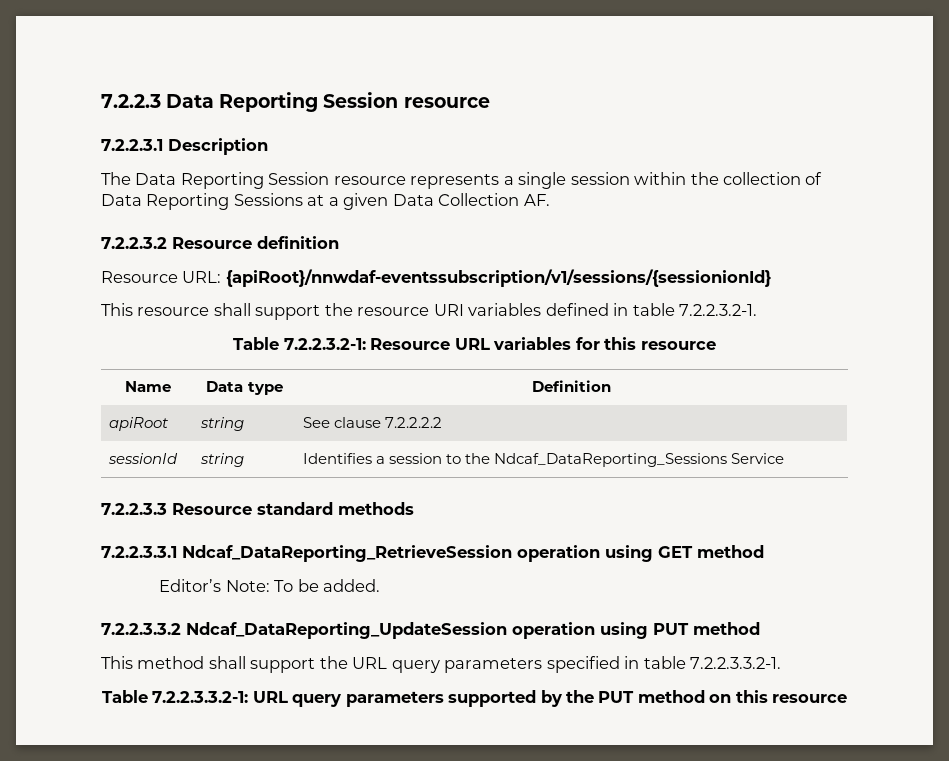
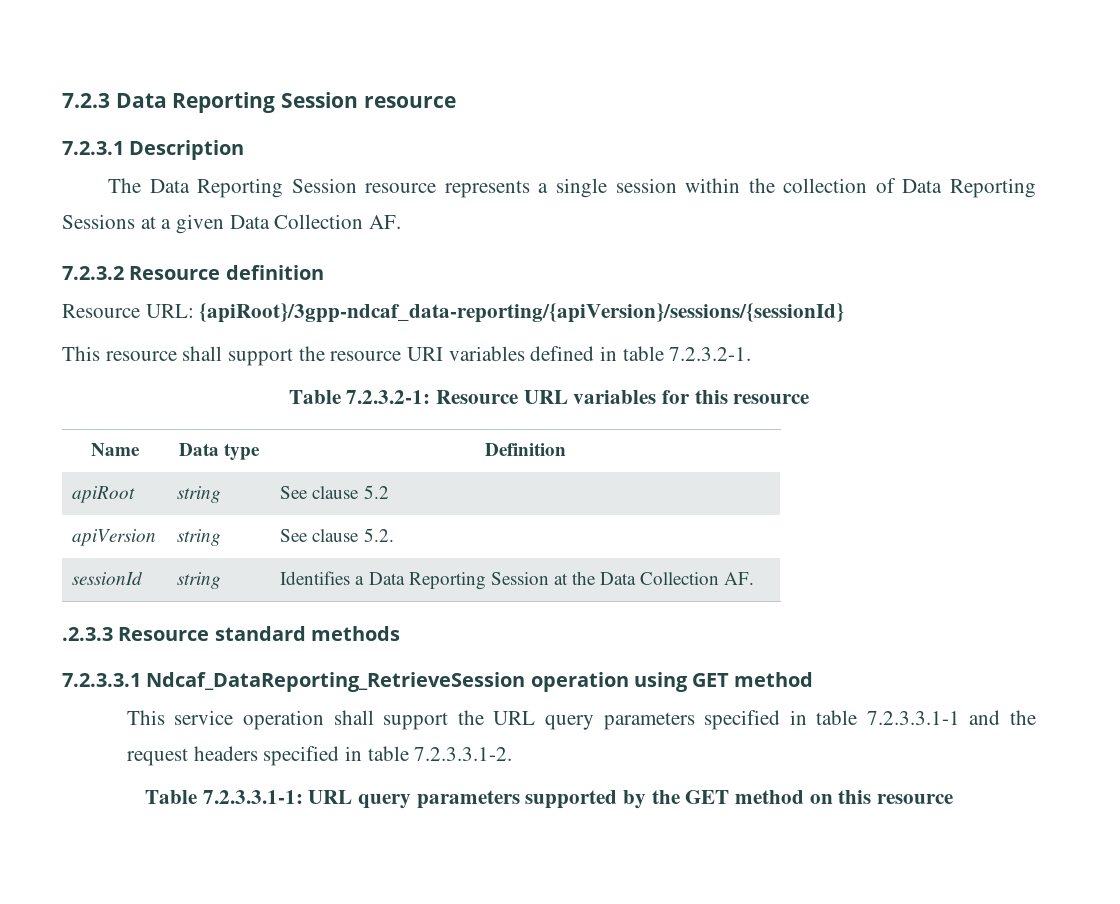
- 7.2.2.3 Data Reporting Session resource
+ 7.2.3 Data Reporting Session resource
- 7.2.2.3.1 Description
+ 7.2.3.1 Description
- 7.2.2.3.2 Resource definition
+ 7.2.3.2 Resource definition
- Resource URL: {apiRoot}/nnwdaf-eventssubscription/v1/sessions/{sessionionId}
+ Resource URL: {apiRoot}/3gpp-ndcaf_data-reporting/{apiVersion}/sessions/{sessionId}
- This resource shall support the resource URI variables defined in table 7.2.2.3.2-1.
- Table 7.2.2.3.2-1: Resource URL variables for this resource
+ This resource shall support the resource URI variables defined in table 7.2.3.2-1.
+ Table 7.2.3.2-1: Resource URL variables for this resource
- apiRoot | string | See clause 7.2.2.2.2
- sessionId | string | Identifies a session to the Ndcaf_DataReporting_Sessions Service
- 7.2.2.3.3 Resource standard methods
+ apiRoot | string | See clause 5.2
+ apiVersion | string | See clause 5.2.
+ sessionId | string | Identifies a Data Reporting Session at the Data Collection AF.
+ .2.3.3 Resource standard methods
- 7.2.2.3.3.1 Ndcaf_DataReporting_RetrieveSession operation using GET method
+ 7.2.3.3.1 Ndcaf_DataReporting_RetrieveSession operation using GET method
- Editor’s Note: To be added.
- 7.2.2.3.3.2 Ndcaf_DataReporting_UpdateSession operation using PUT method
- This method shall support the URL query parameters specified in table 7.2.2.3.3.2-1.
- Table 7.2.2.3.3.2-1: URL query parameters supported by the PUT method on this resource
+ This service operation shall support the URL query parameters specified in table 7.2.3.3.1-1 and the request headers specified in table 7.2.3.3.1-2.
+ Table 7.2.3.3.1-1: URL query parameters supported by the GET method on this resource

